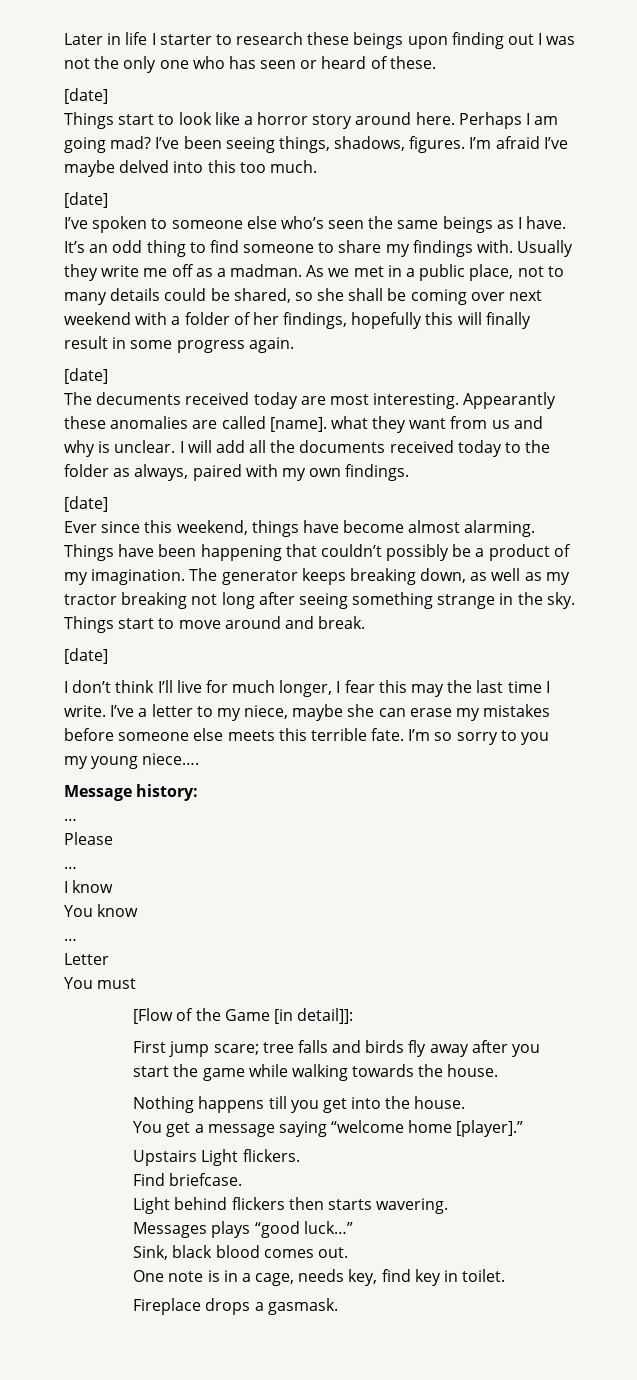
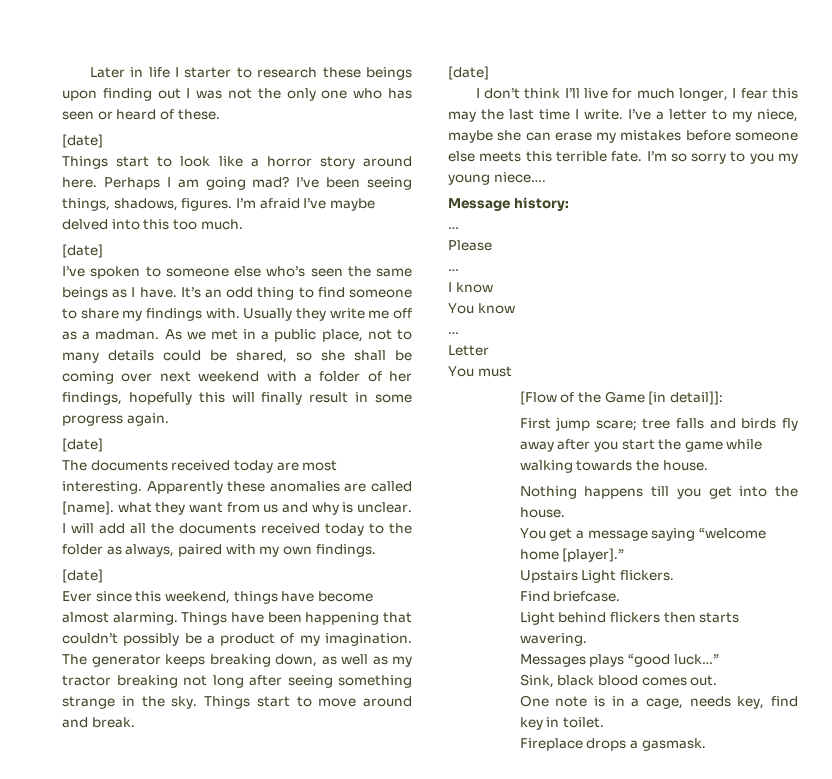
- The decuments received today are most interesting.
+ The documents received today are most interesting.
- Appearantly these anomalies are called [name]. what they want from us and why is unclear.
+ Apparently these anomalies are called [name]. what they want from us and why is unclear.

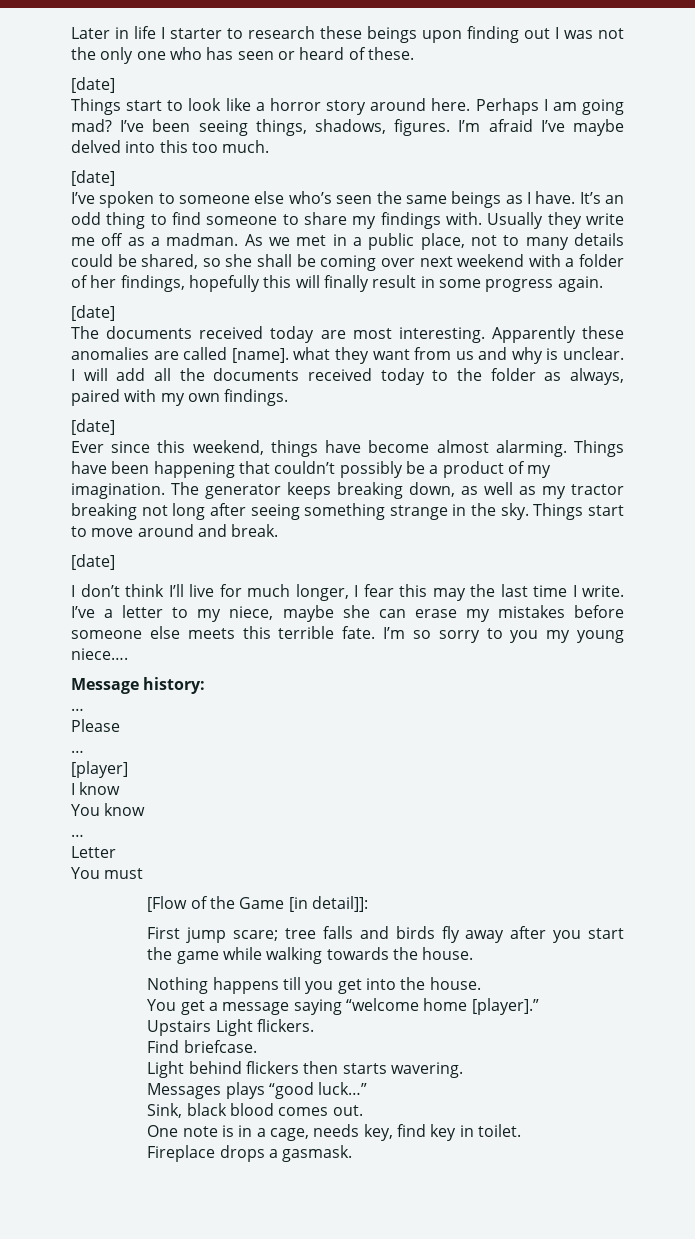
+ [player]

